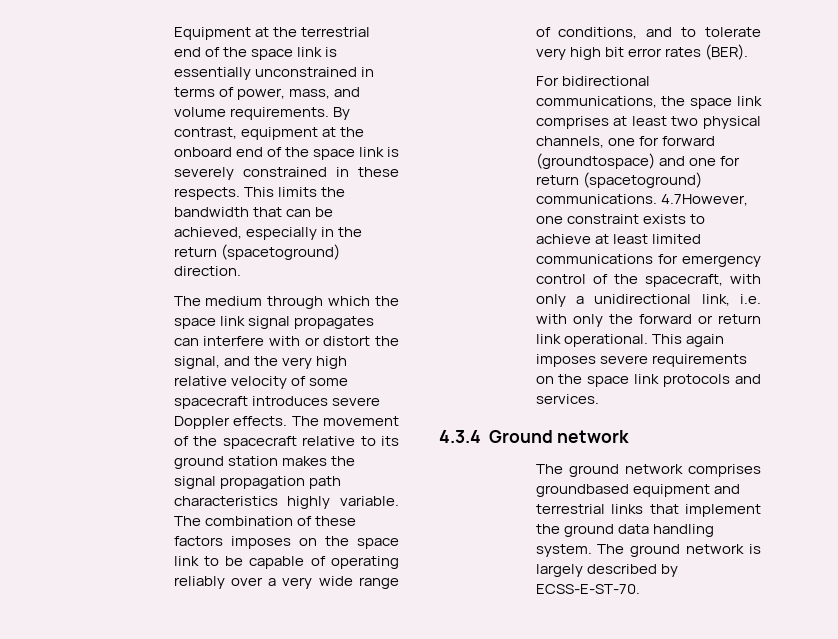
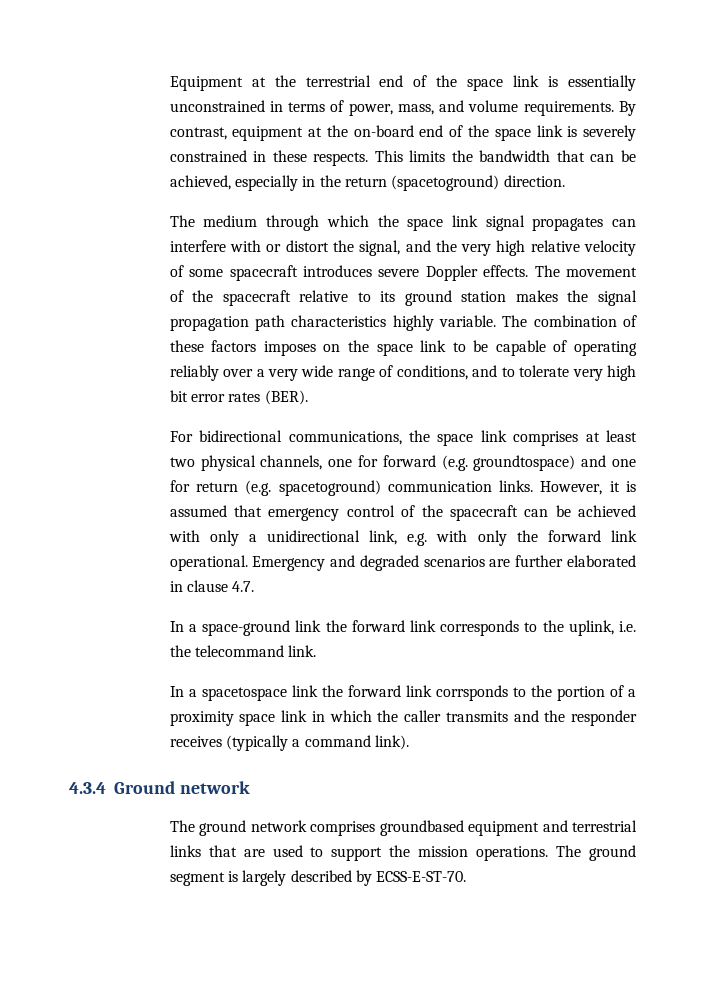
- By contrast, equipment at the onboard end of the space link is severely constrained in these respects.
+ By contrast, equipment at the on-board end of the space link is severely constrained in these respects.
- For bidirectional communications, the space link comprises at least two physical channels, one for forward (groundtospace) and one for return (spacetoground) communications. 4.7However, one constraint exists to achieve at least limited communications for emergency control of the spacecraft, with only a unidirectional link, i.e. with only the forward or return link operational. This again imposes severe requirements on the space link protocols and services.
+ For bidirectional communications, the space link comprises at least two physical channels, one for forward (e.g. groundtospace) and one for return (e.g. spacetoground) communication links. However, it is assumed that emergency control of the spacecraft can be achieved with only a unidirectional link, e.g. with only the forward link operational. Emergency and degraded scenarios are further elaborated in clause 4.7.
+ In a space-ground link the forward link corresponds to the uplink, i.e. the telecommand link.
+ In a spacetospace link the forward link corrsponds to the portion of a proximity space link in which the caller transmits and the responder receives (typically a command link).
- The ground network comprises groundbased equipment and terrestrial links that implement the ground data handling system. The ground network is largely described by ECSS-E-ST-70.
+ The ground network comprises groundbased equipment and terrestrial links that are used to support the mission operations. The ground segment is largely described by ECSS-E-ST-70.

